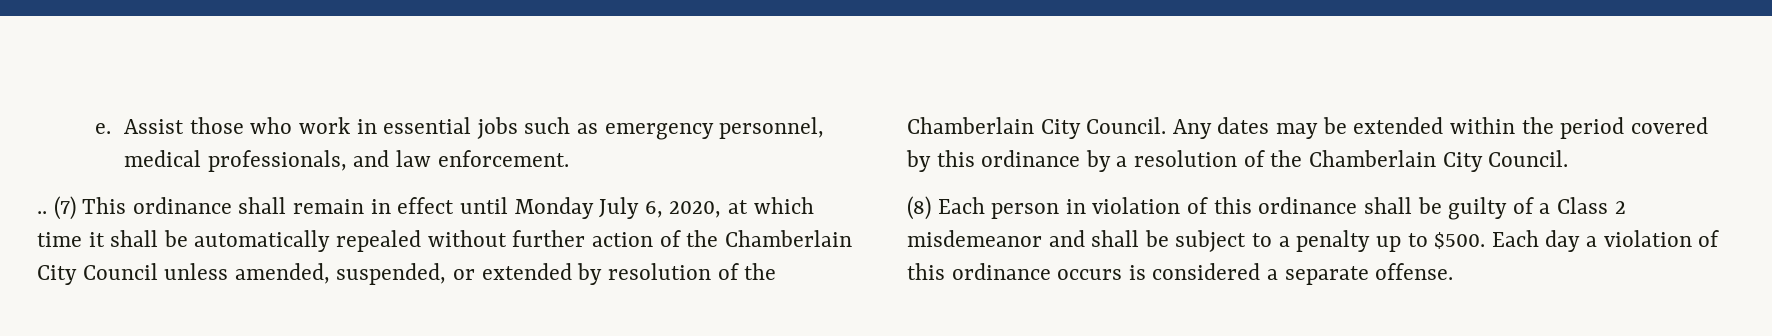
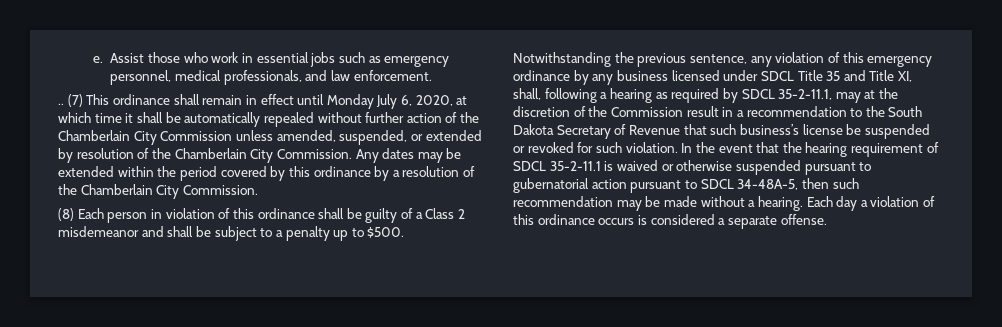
- (7) This ordinance shall remain in effect until Monday July 6, 2020, at which time it shall be automatically repealed without further action of the Chamberlain City Council unless amended, suspended, or extended by resolution of the Chamberlain City Council.
+ (7) This ordinance shall remain in effect until Monday July 6, 2020, at which time it shall be automatically repealed without further action of the Chamberlain City Commission unless amended, suspended, or extended by resolution of the Chamberlain City Commission.
- Any dates may be extended within the period covered by this ordinance by a resolution of the Chamberlain City Council.
+ Any dates may be extended within the period covered by this ordinance by a resolution of the Chamberlain City Commission.
+ Notwithstanding the previous sentence, any violation of this emergency ordinance by any business licensed under SDCL Title 35 and Title XI, shall, following a hearing as required by SDCL 35-2-11.1, may at the discretion of the Commission result in a recommendation to the South Dakota Secretary of Revenue that such business’s license be suspended or revoked for such violation. In the event that the hearing requirement of SDCL 35-2-11.1 is waived or otherwise suspended pursuant to gubernatorial action pursuant to SDCL 34-48A-5, then such recommendation may be made without a hearing.

